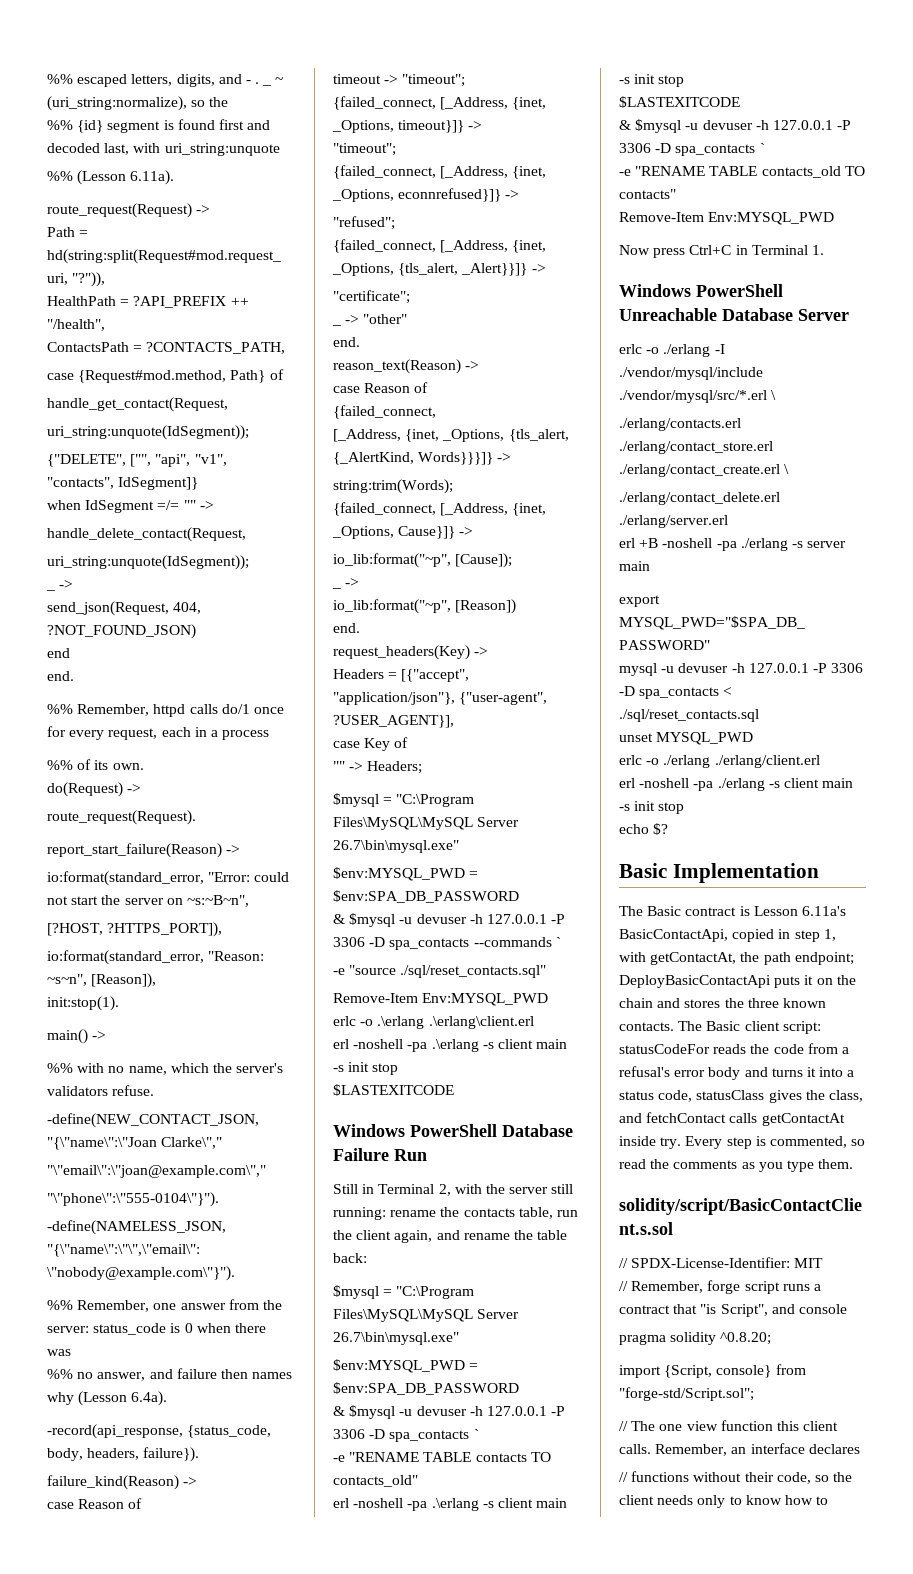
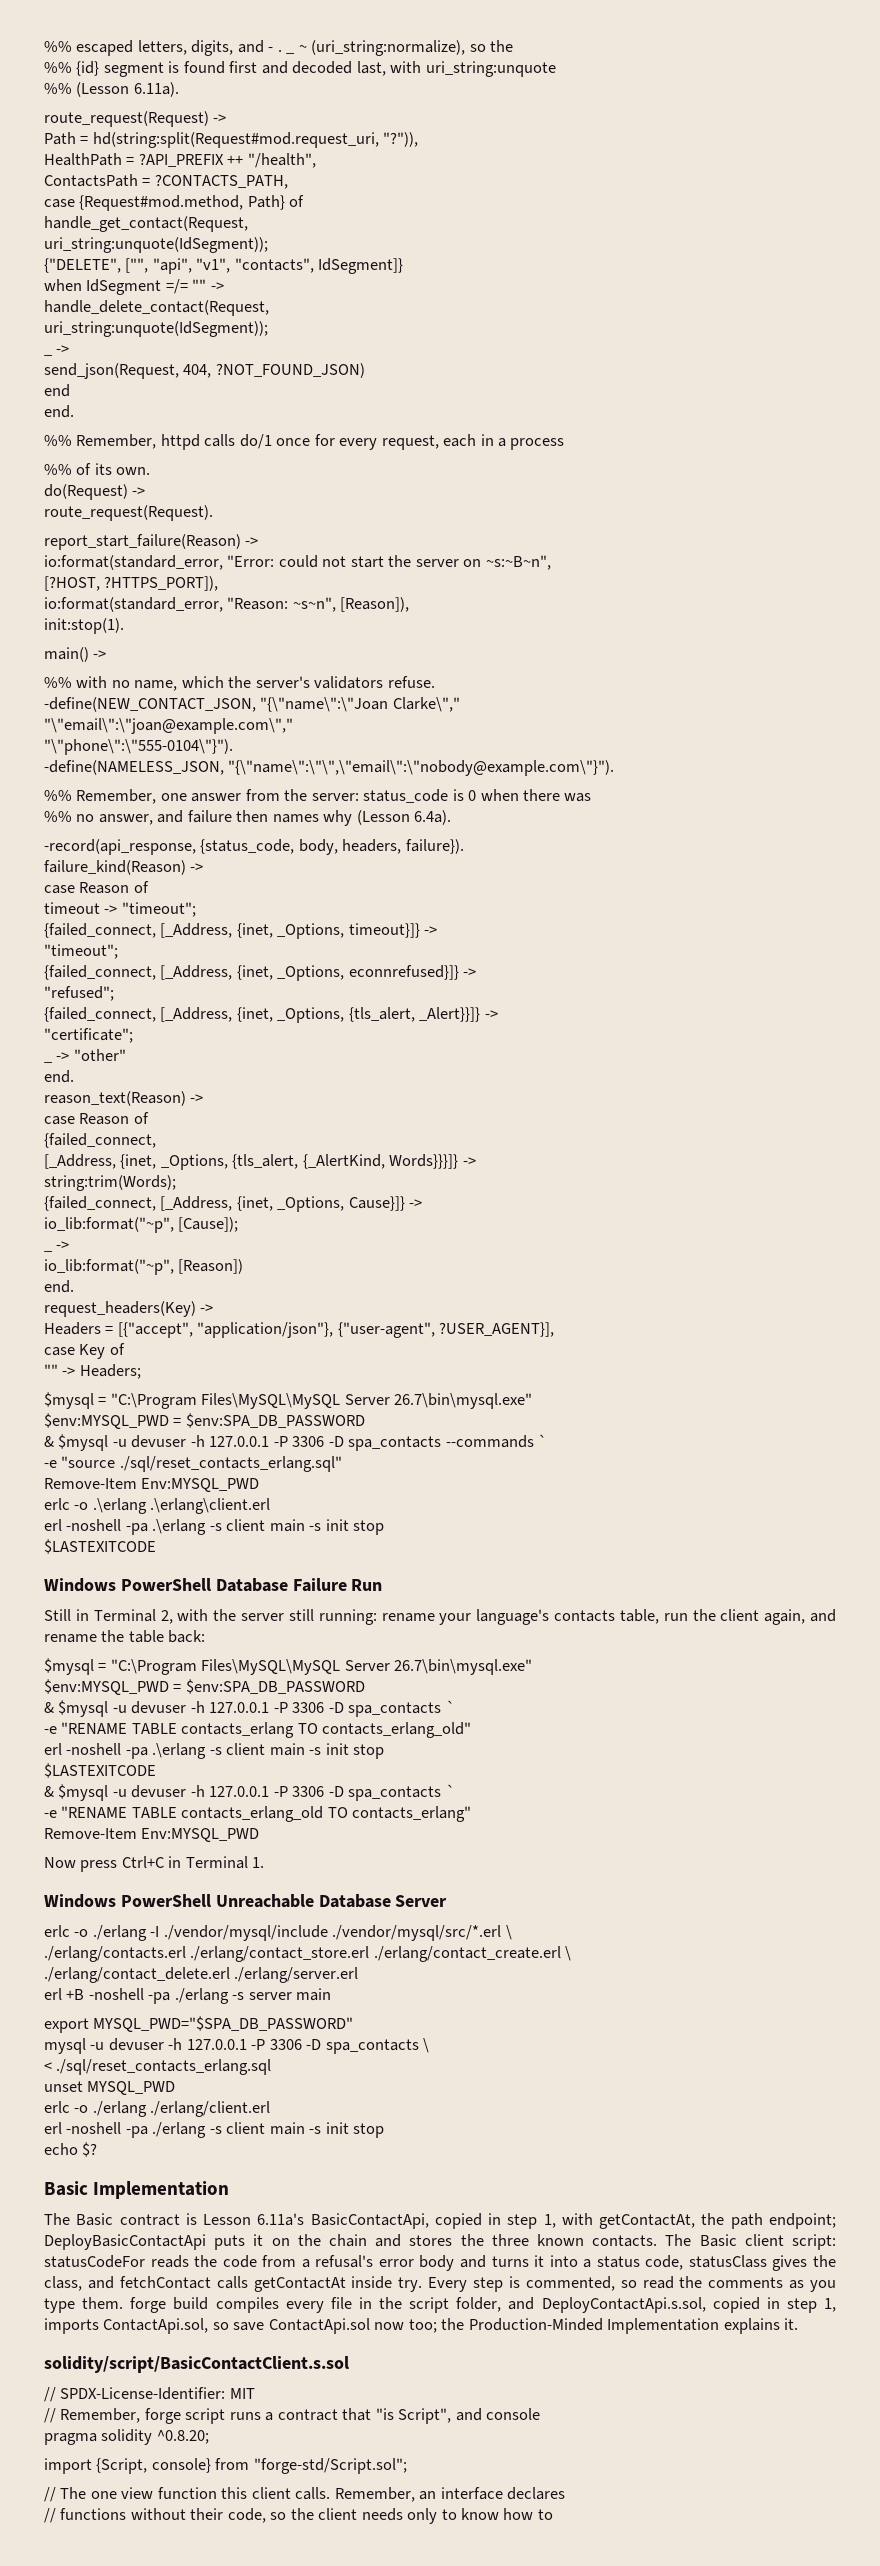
- -e "source ./sql/reset_contacts.sql"
+ -e "source ./sql/reset_contacts_erlang.sql"
- Still in Terminal 2, with the server still running: rename the contacts table, run the client again, and rename the table back:
+ Still in Terminal 2, with the server still running: rename your language's contacts table, run the client again, and rename the table back:
- -e "RENAME TABLE contacts TO contacts_old"
+ -e "RENAME TABLE contacts_erlang TO contacts_erlang_old"
- -e "RENAME TABLE contacts_old TO contacts"
+ -e "RENAME TABLE contacts_erlang_old TO contacts_erlang"
- mysql -u devuser -h 127.0.0.1 -P 3306 -D spa_contacts < ./sql/reset_contacts.sql
+ mysql -u devuser -h 127.0.0.1 -P 3306 -D spa_contacts \
+ < ./sql/reset_contacts_erlang.sql
- Every step is commented, so read the comments as you type them.
+ Every step is commented, so read the comments as you type them. forge build compiles every file in the script folder, and DeployContactApi.s.sol, copied in step 1, imports ContactApi.sol, so save ContactApi.sol now too; the Production-Minded Implementation explains it.

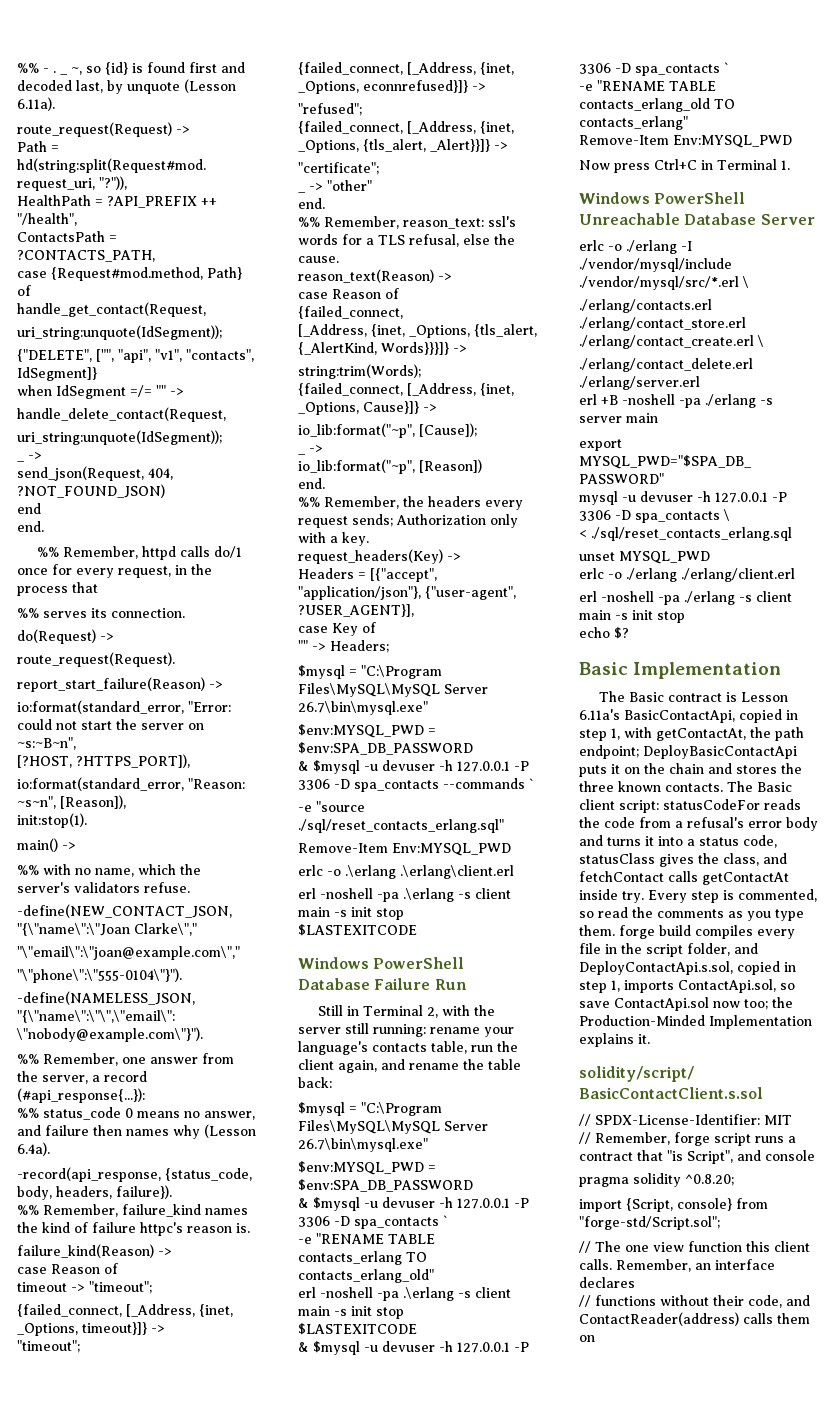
- %% escaped letters, digits, and - . _ ~ (uri_string:normalize), so the
- %% {id} segment is found first and decoded last, with uri_string:unquote
- %% (Lesson 6.11a).
+ %% - . _ ~, so {id} is found first and decoded last, by unquote (Lesson 6.11a).
- %% Remember, httpd calls do/1 once for every request, each in a process
- %% of its own.
+ %% Remember, httpd calls do/1 once for every request, in the process that
+ %% serves its connection.
- %% Remember, one answer from the server: status_code is 0 when there was
- %% no answer, and failure then names why (Lesson 6.4a).
+ %% Remember, one answer from the server, a record (#api_response{...}):
+ %% status_code 0 means no answer, and failure then names why (Lesson 6.4a).
+ %% Remember, failure_kind names the kind of failure httpc's reason is.
+ %% Remember, reason_text: ssl's words for a TLS refusal, else the cause.
+ %% Remember, the headers every request sends; Authorization only with a key.
- // functions without their code, so the client needs only to know how to
+ // functions without their code, and ContactReader(address) calls them on

